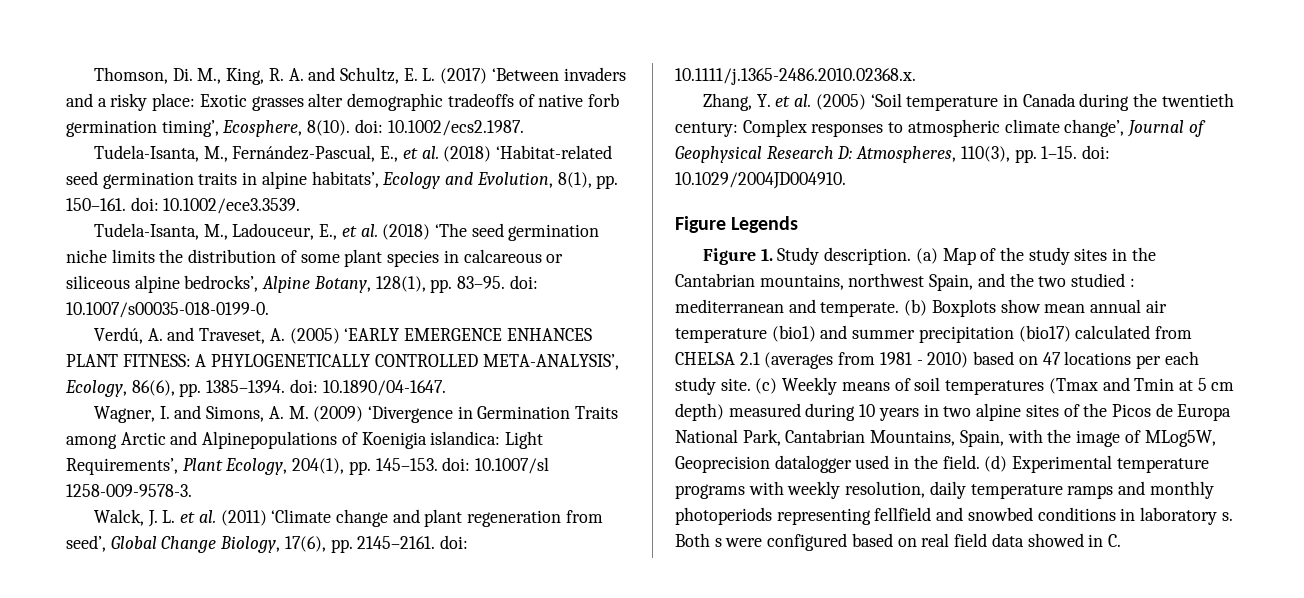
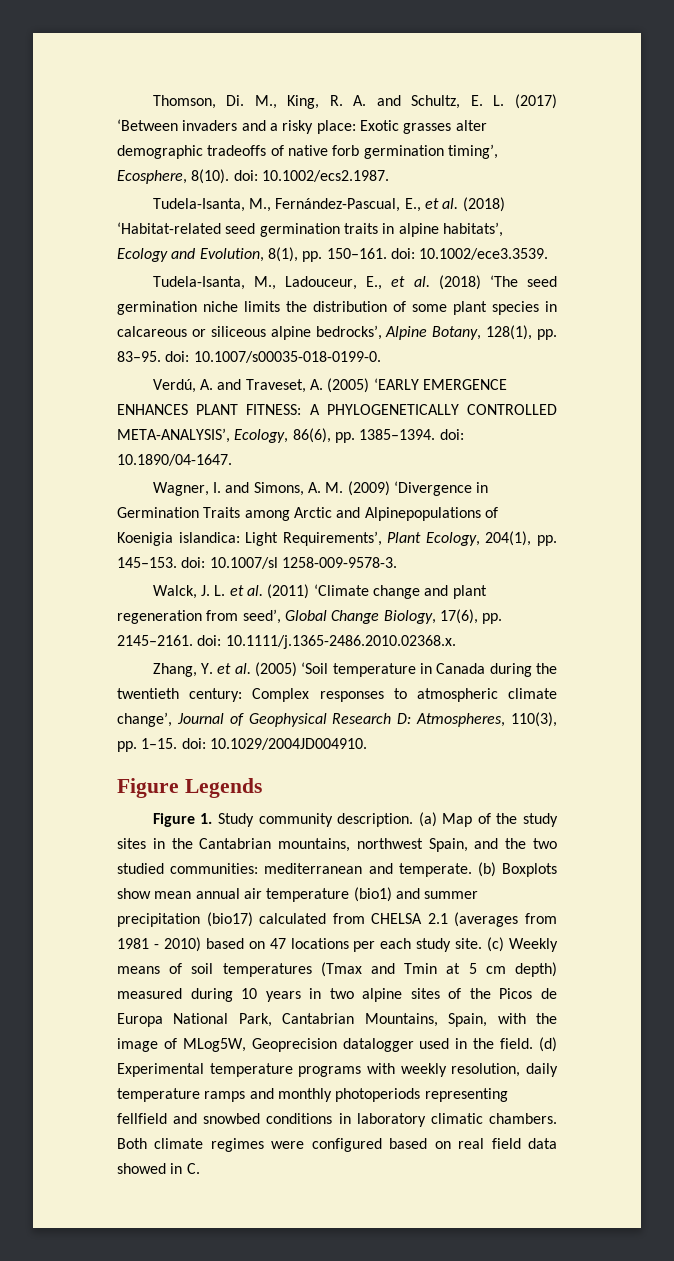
- Figure 1. Study description.
+ Figure 1. Study community description.
- (a) Map of the study sites in the Cantabrian mountains, northwest Spain, and the two studied : mediterranean and temperate.
+ (a) Map of the study sites in the Cantabrian mountains, northwest Spain, and the two studied communities: mediterranean and temperate.
- (d) Experimental temperature programs with weekly resolution, daily temperature ramps and monthly photoperiods representing fellfield and snowbed conditions in laboratory s. Both s were configured based on real field data showed in C.
+ (d) Experimental temperature programs with weekly resolution, daily temperature ramps and monthly photoperiods representing fellfield and snowbed conditions in laboratory climatic chambers. Both climate regimes were configured based on real field data showed in C.

